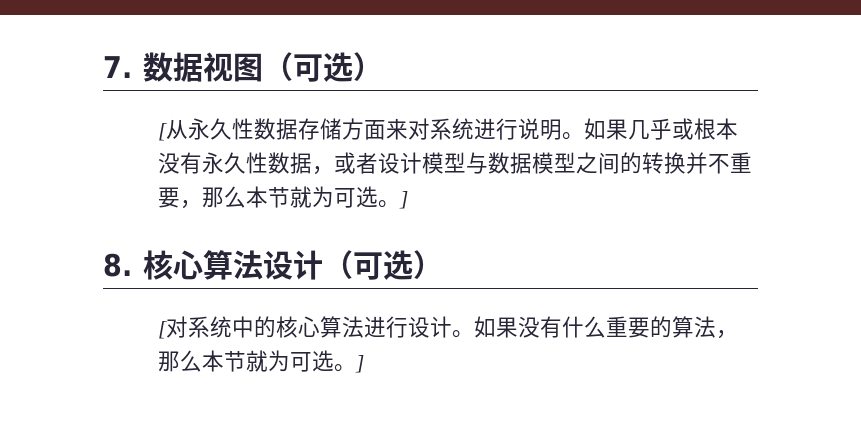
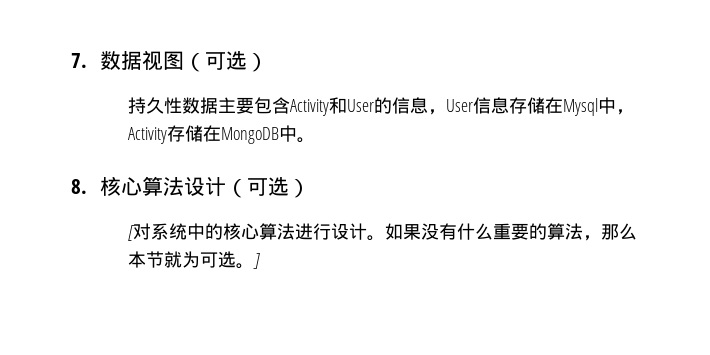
- [从永久性数据存储方面来对系统进行说明。如果几乎或根本没有永久性数据，或者设计模型与数据模型之间的转换并不重要，那么本节就为可选。]
+ 持久性数据主要包含Activity和User的信息，User信息存储在Mysql中，Activity存储在MongoDB中。

